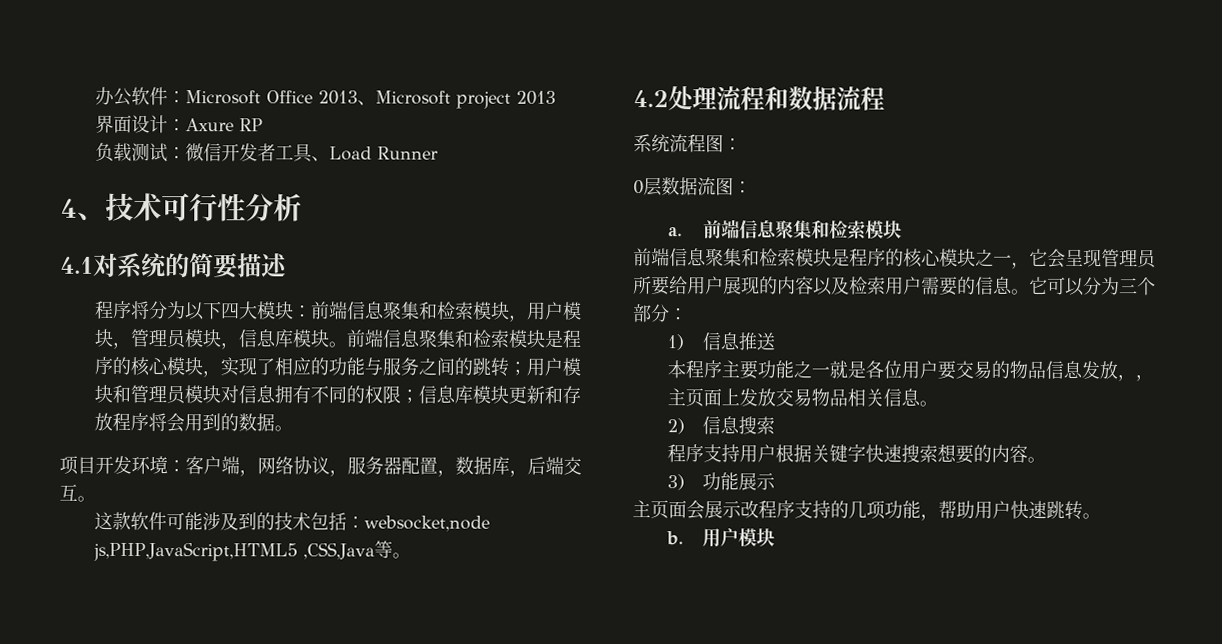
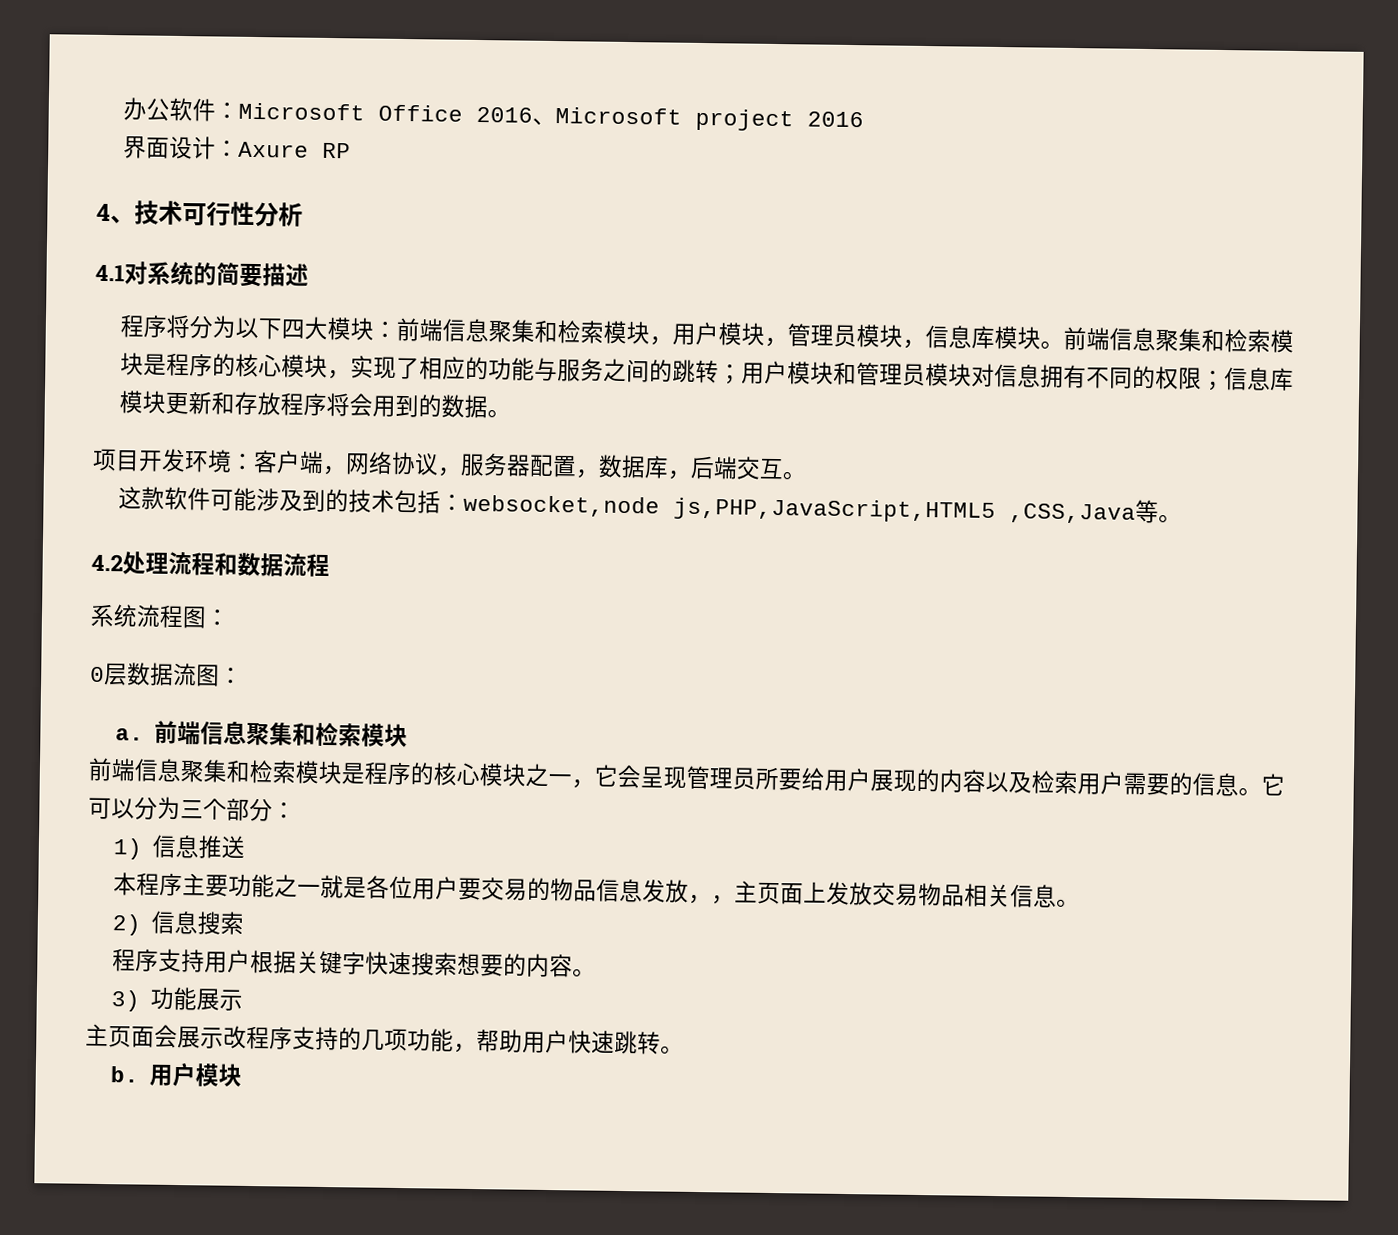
- 办公软件：Microsoft Office 2013、Microsoft project 2013
+ 办公软件：Microsoft Office 2016、Microsoft project 2016
- 负载测试：微信开发者工具、Load Runner

